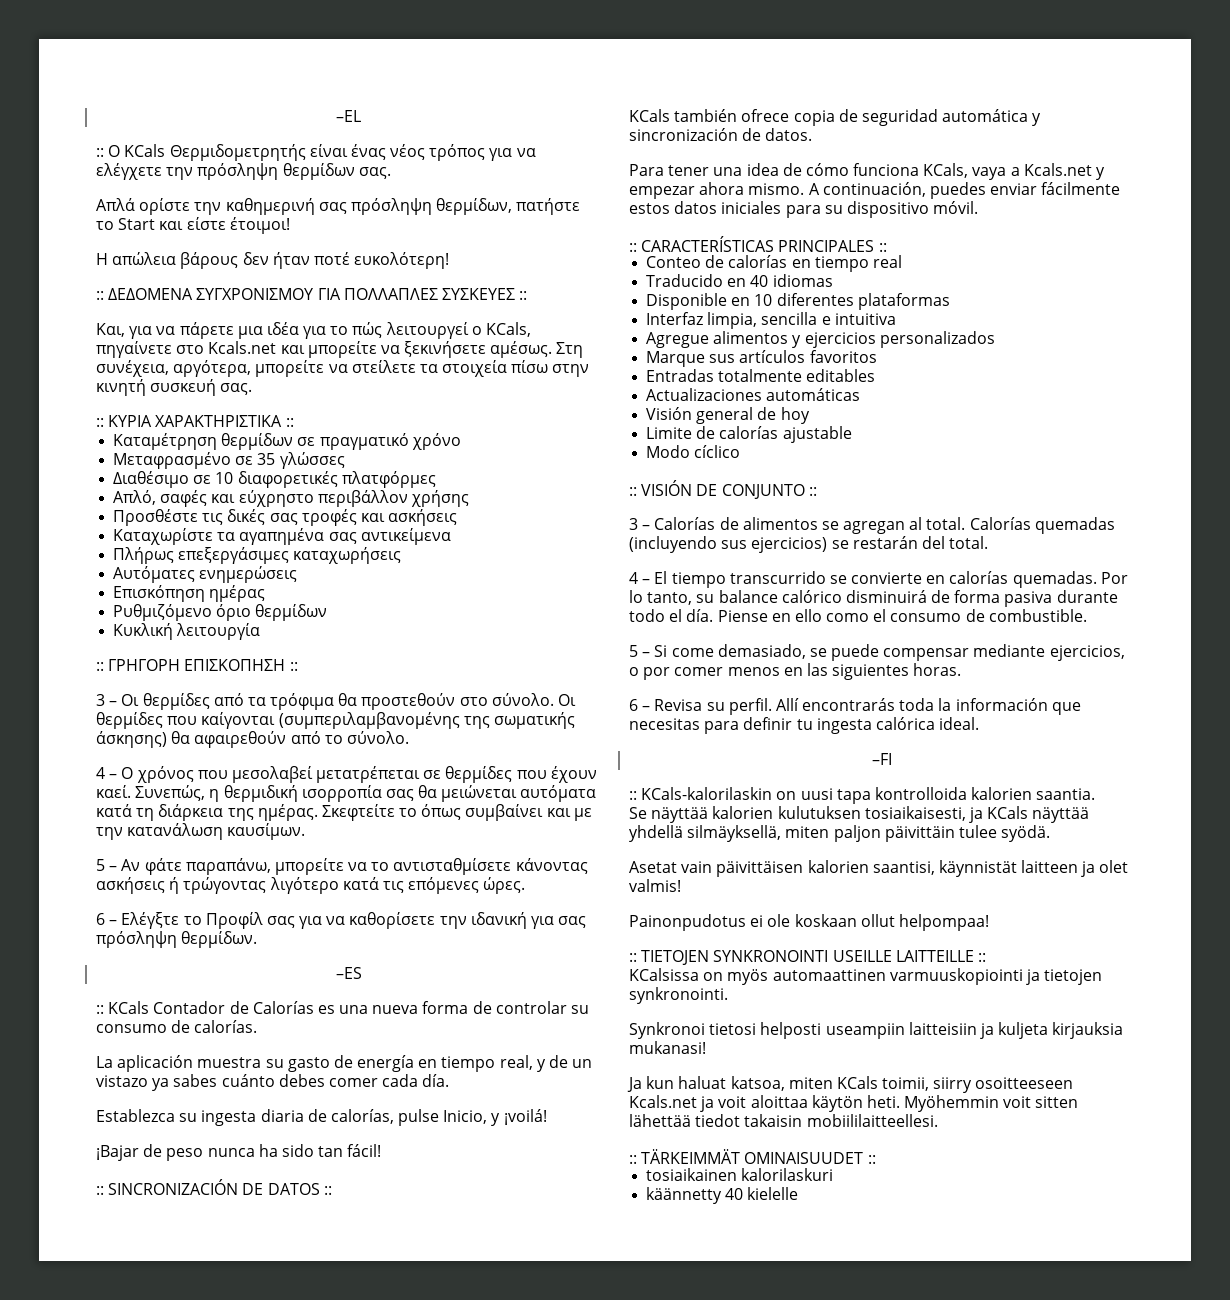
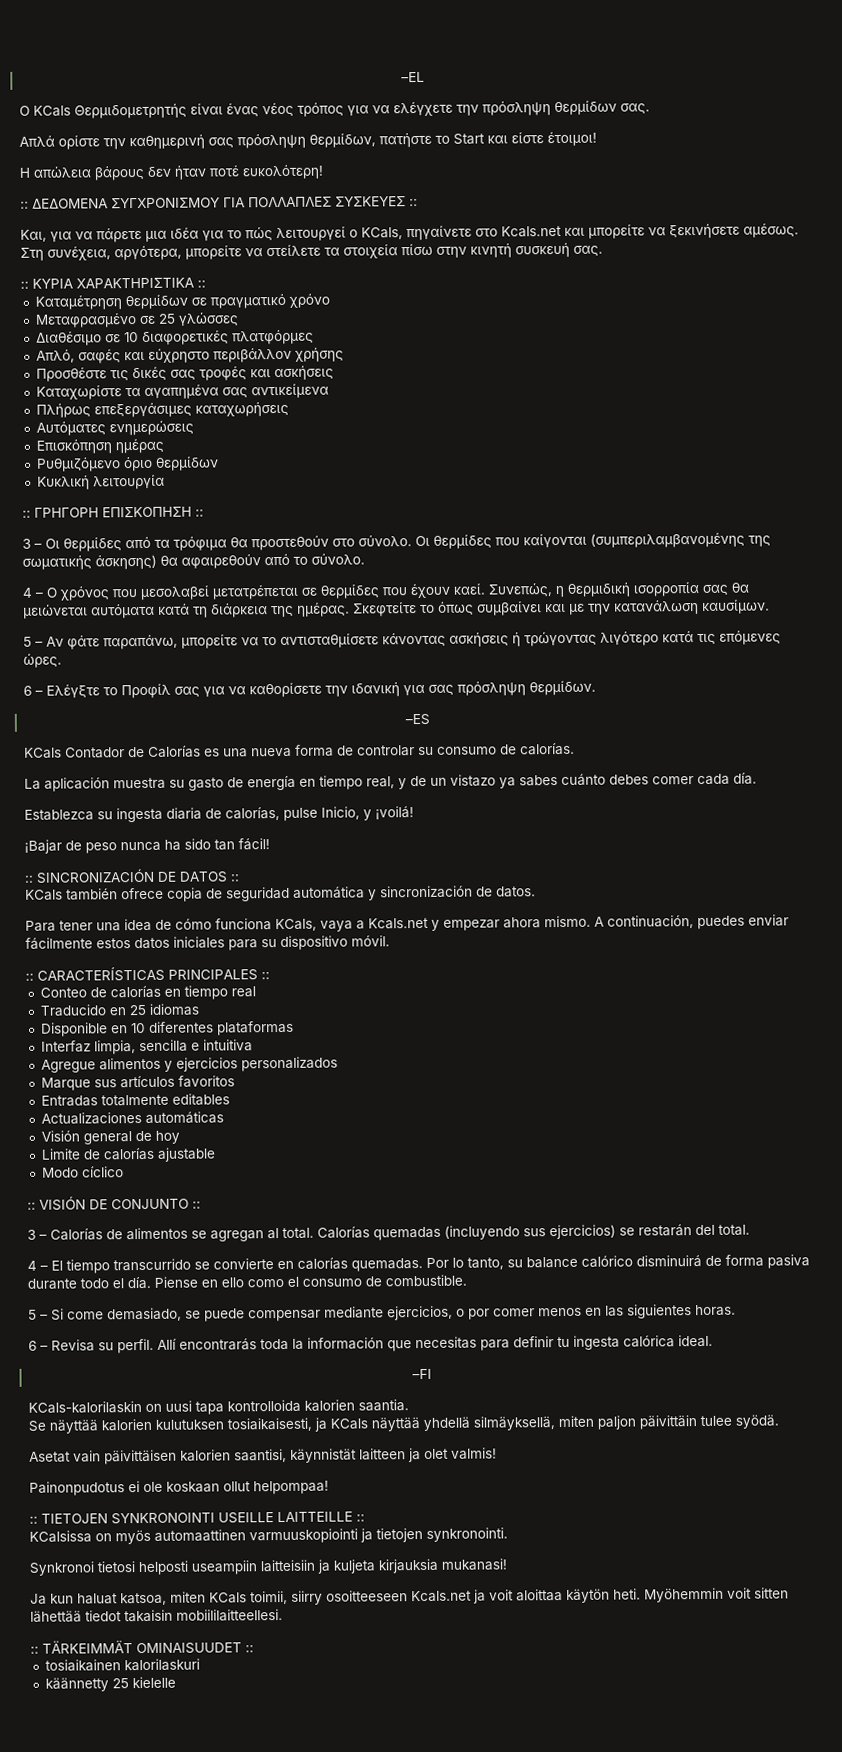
- :: Ο KCals Θερμιδομετρητής είναι ένας νέος τρόπος για να ελέγχετε την πρόσληψη θερμίδων σας.
+ Ο KCals Θερμιδομετρητής είναι ένας νέος τρόπος για να ελέγχετε την πρόσληψη θερμίδων σας.
- Μεταφρασμένο σε 35 γλώσσες
+ Μεταφρασμένο σε 25 γλώσσες
- :: KCals Contador de Calorías es una nueva forma de controlar su consumo de calorías.
+ KCals Contador de Calorías es una nueva forma de controlar su consumo de calorías.
- Traducido en 40 idiomas
+ Traducido en 25 idiomas
- :: KCals-kalorilaskin on uusi tapa kontrolloida kalorien saantia.
+ KCals-kalorilaskin on uusi tapa kontrolloida kalorien saantia.
- käännetty 40 kielelle
+ käännetty 25 kielelle

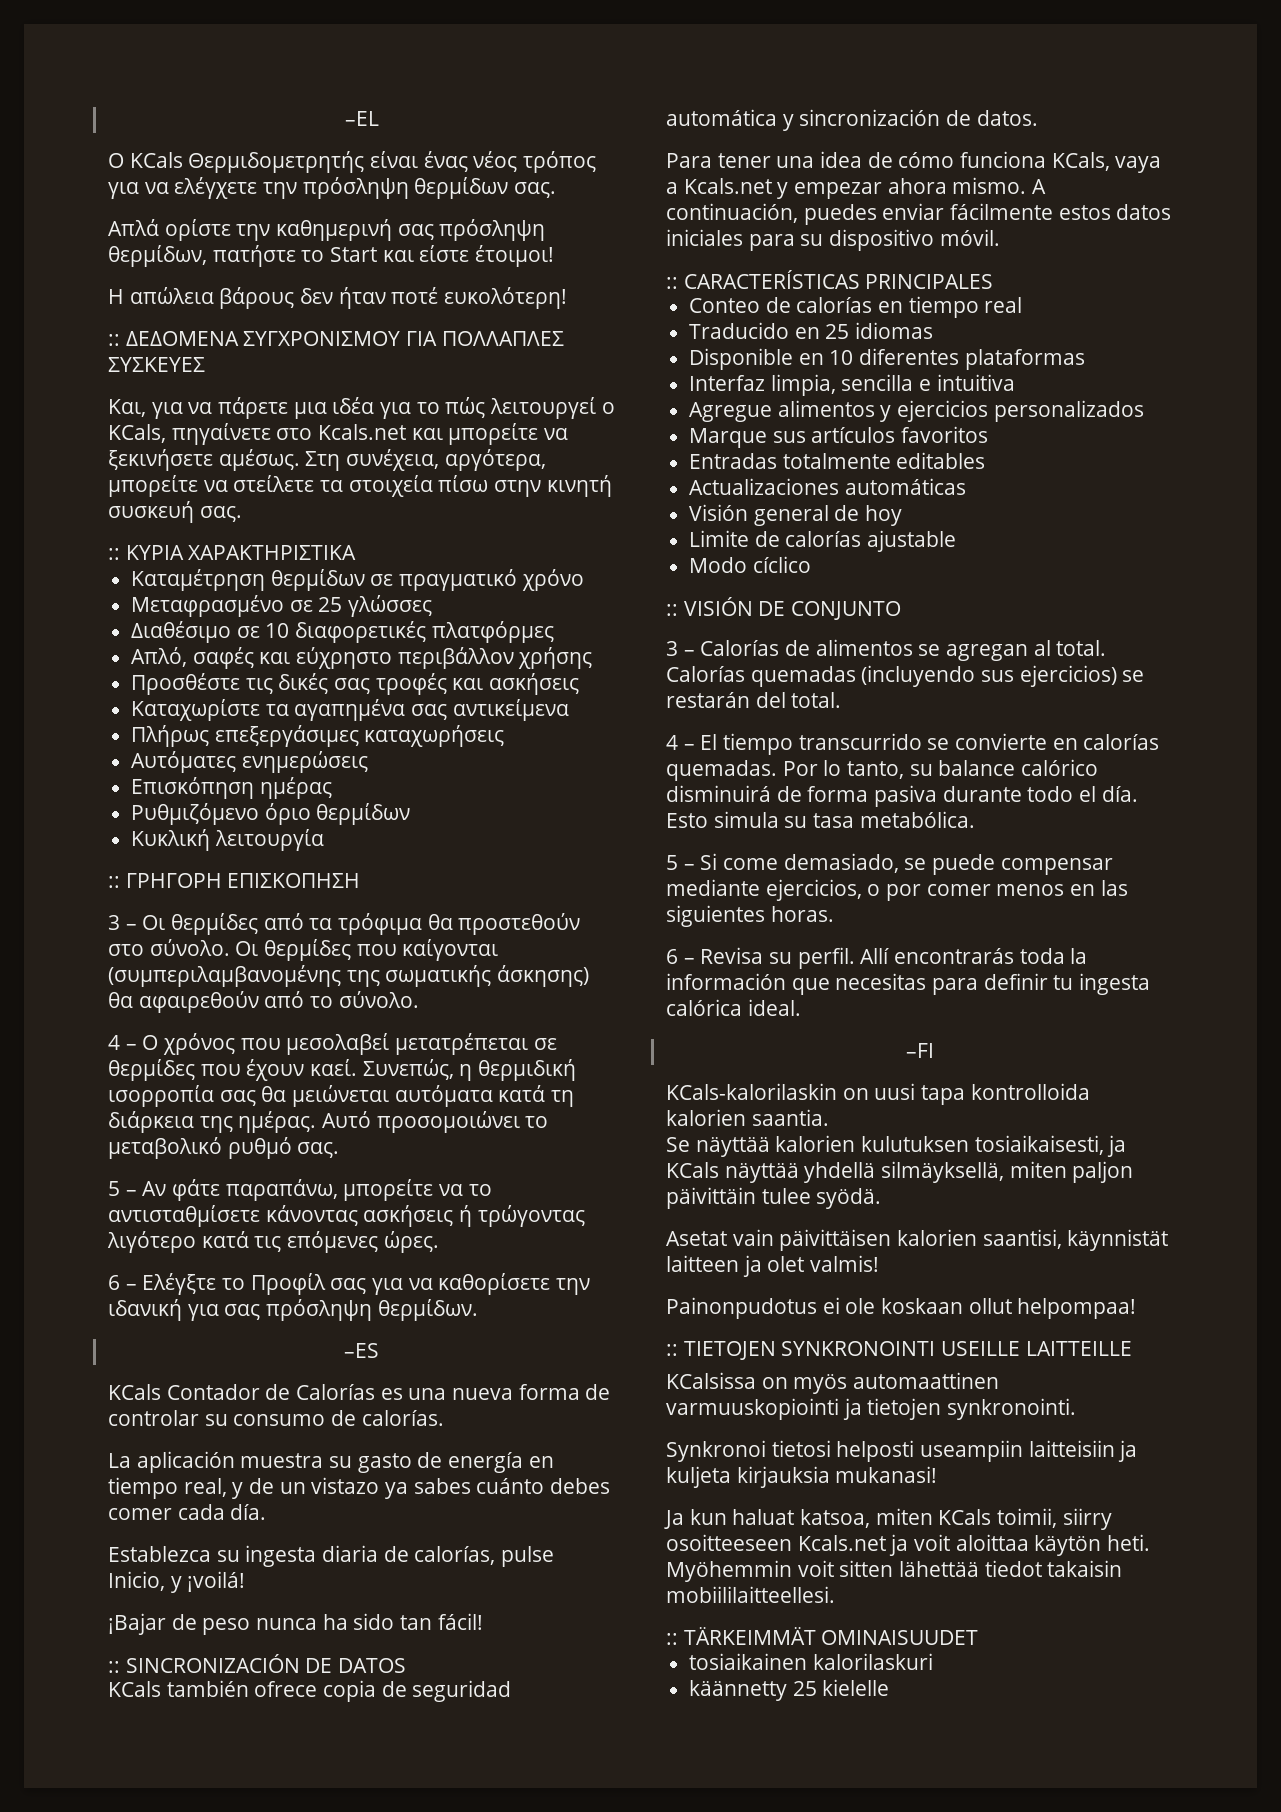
- :: ΔΕΔΟΜΕΝΑ ΣΥΓΧΡΟΝΙΣΜΟΥ ΓΙΑ ΠΟΛΛΑΠΛΕΣ ΣΥΣΚΕΥΕΣ ::
+ :: ΔΕΔΟΜΕΝΑ ΣΥΓΧΡΟΝΙΣΜΟΥ ΓΙΑ ΠΟΛΛΑΠΛΕΣ ΣΥΣΚΕΥΕΣ
- :: ΚΥΡΙΑ ΧΑΡΑΚΤΗΡΙΣΤΙΚΑ ::
+ :: ΚΥΡΙΑ ΧΑΡΑΚΤΗΡΙΣΤΙΚΑ
- :: ΓΡΗΓΟΡΗ ΕΠΙΣΚΟΠΗΣΗ ::
+ :: ΓΡΗΓΟΡΗ ΕΠΙΣΚΟΠΗΣΗ
- Σκεφτείτε το όπως συμβαίνει και με την κατανάλωση καυσίμων.
+ Aυτό προσομοιώνει το μεταβολικό ρυθμό σας.
- :: SINCRONIZACIÓN DE DATOS ::
+ :: SINCRONIZACIÓN DE DATOS
- :: CARACTERÍSTICAS PRINCIPALES ::
+ :: CARACTERÍSTICAS PRINCIPALES
- :: VISIÓN DE CONJUNTO ::
+ :: VISIÓN DE CONJUNTO
- Piense en ello como el consumo de combustible.
+ Esto simula su tasa metabólica.
- :: TIETOJEN SYNKRONOINTI USEILLE LAITTEILLE ::
+ :: TIETOJEN SYNKRONOINTI USEILLE LAITTEILLE
- :: TÄRKEIMMÄT OMINAISUUDET ::
+ :: TÄRKEIMMÄT OMINAISUUDET

